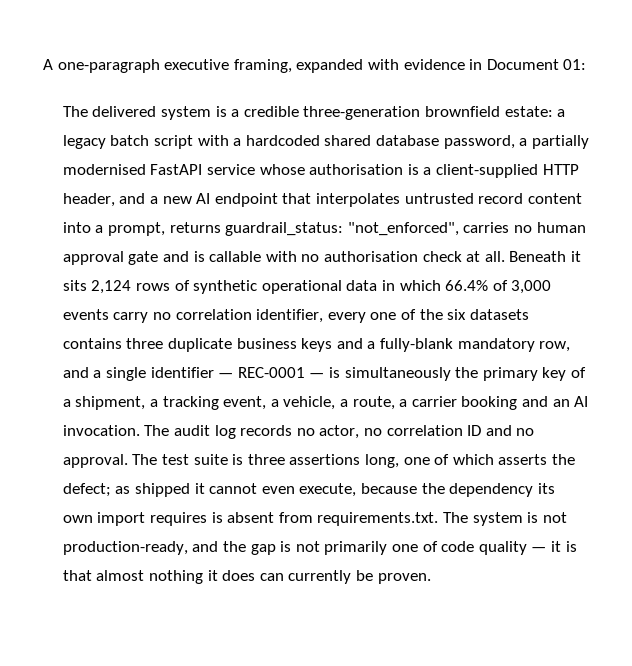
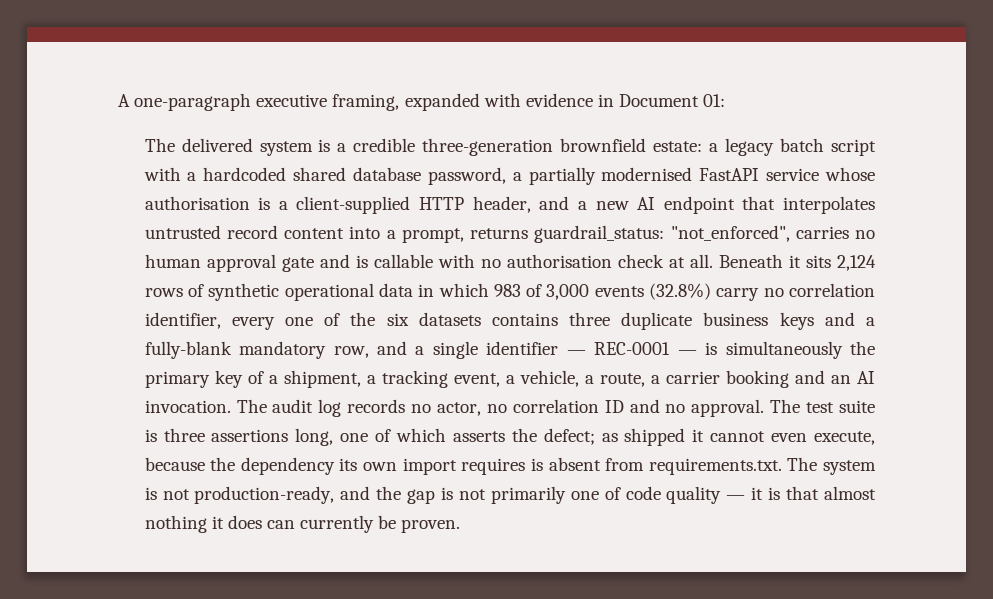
- Beneath it sits 2,124 rows of synthetic operational data in which 66.4% of 3,000 events carry no correlation identifier, every one of the six datasets contains three duplicate business keys and a fully-blank mandatory row, and a single identifier — REC-0001 — is simultaneously the primary key of a shipment, a tracking event, a vehicle, a route, a carrier booking and an AI invocation.
+ Beneath it sits 2,124 rows of synthetic operational data in which 983 of 3,000 events (32.8%) carry no correlation identifier, every one of the six datasets contains three duplicate business keys and a fully-blank mandatory row, and a single identifier — REC-0001 — is simultaneously the primary key of a shipment, a tracking event, a vehicle, a route, a carrier booking and an AI invocation.

